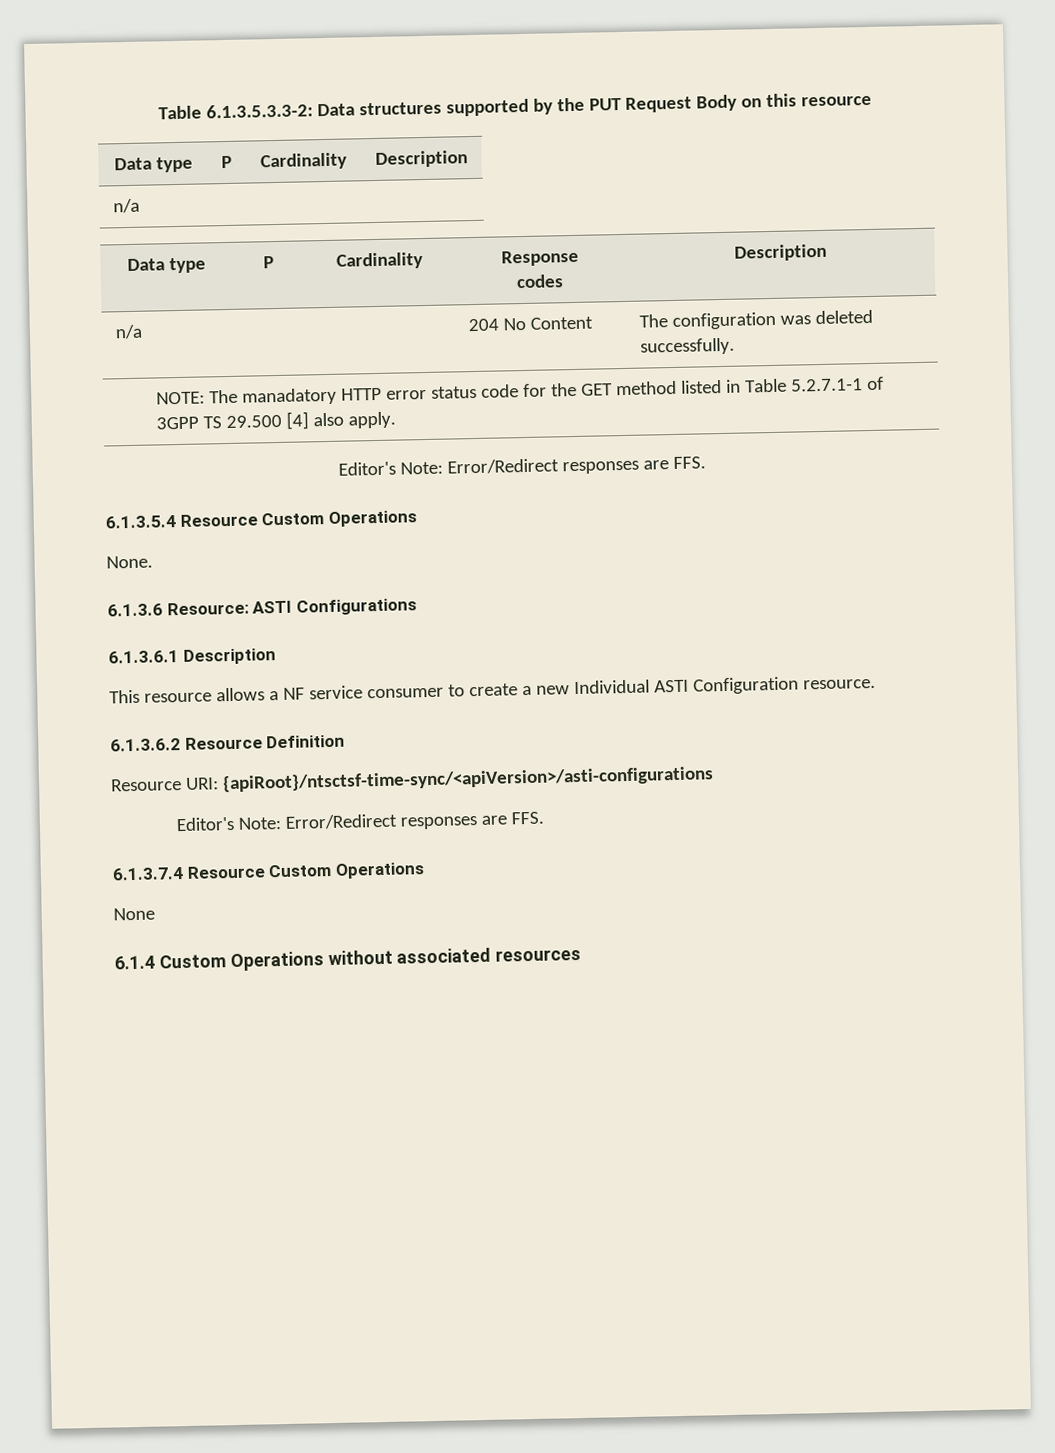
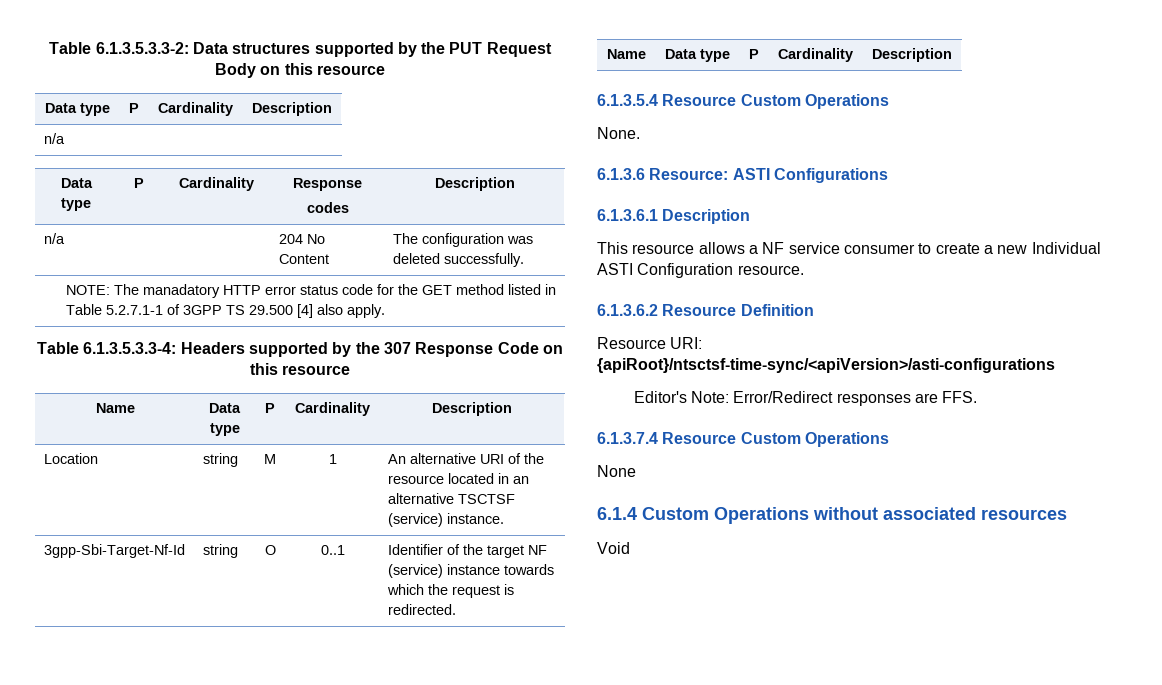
  NOTE: The manadatory HTTP error status code for the GET method listed in Table 5.2.7.1-1 of 3GPP TS 29.500 [4] also apply.
- Editor's Note: Error/Redirect responses are FFS.
+ Table 6.1.3.5.3.3-4: Headers supported by the 307 Response Code on this resource
+ Name | Data type | P | Cardinality | Description
+ Location | string | M | 1 | An alternative URI of the resource located in an alternative TSCTSF (service) instance.
+ 3gpp-Sbi-Target-Nf-Id | string | O | 0..1 | Identifier of the target NF (service) instance towards which the request is redirected.
+ Name | Data type | P | Cardinality | Description
+ Void

